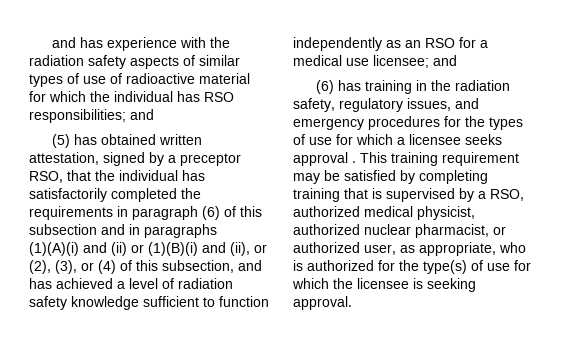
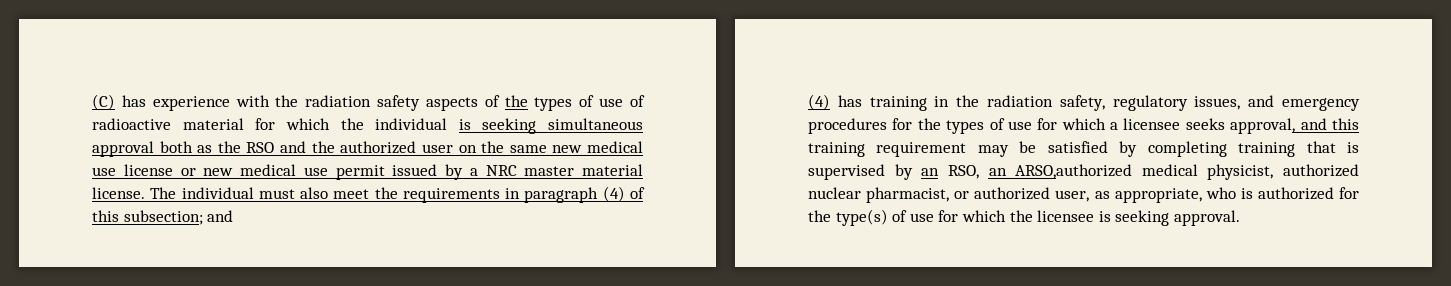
- and has experience with the radiation safety aspects of similar types of use of radioactive material for which the individual has RSO responsibilities; and
- (5) has obtained written attestation, signed by a preceptor RSO, that the individual has satisfactorily completed the requirements in paragraph (6) of this subsection and in paragraphs (1)(A)(i) and (ii) or (1)(B)(i) and (ii), or (2), (3), or (4) of this subsection, and has achieved a level of radiation safety knowledge sufficient to function independently as an RSO for a medical use licensee; and
- (6) has training in the radiation safety, regulatory issues, and emergency procedures for the types of use for which a licensee seeks approval . This training requirement may be satisfied by completing training that is supervised by a RSO, authorized medical physicist, authorized nuclear pharmacist, or authorized user, as appropriate, who is authorized for the type(s) of use for which the licensee is seeking approval.
+ (C) has experience with the radiation safety aspects of the types of use of radioactive material for which the individual is seeking simultaneous approval both as the RSO and the authorized user on the same new medical use license or new medical use permit issued by a NRC master material license. The individual must also meet the requirements in paragraph (4) of this subsection; and
+ (4) has training in the radiation safety, regulatory issues, and emergency procedures for the types of use for which a licensee seeks approval, and this training requirement may be satisfied by completing training that is supervised by an RSO, an ARSO,authorized medical physicist, authorized nuclear pharmacist, or authorized user, as appropriate, who is authorized for the type(s) of use for which the licensee is seeking approval.

